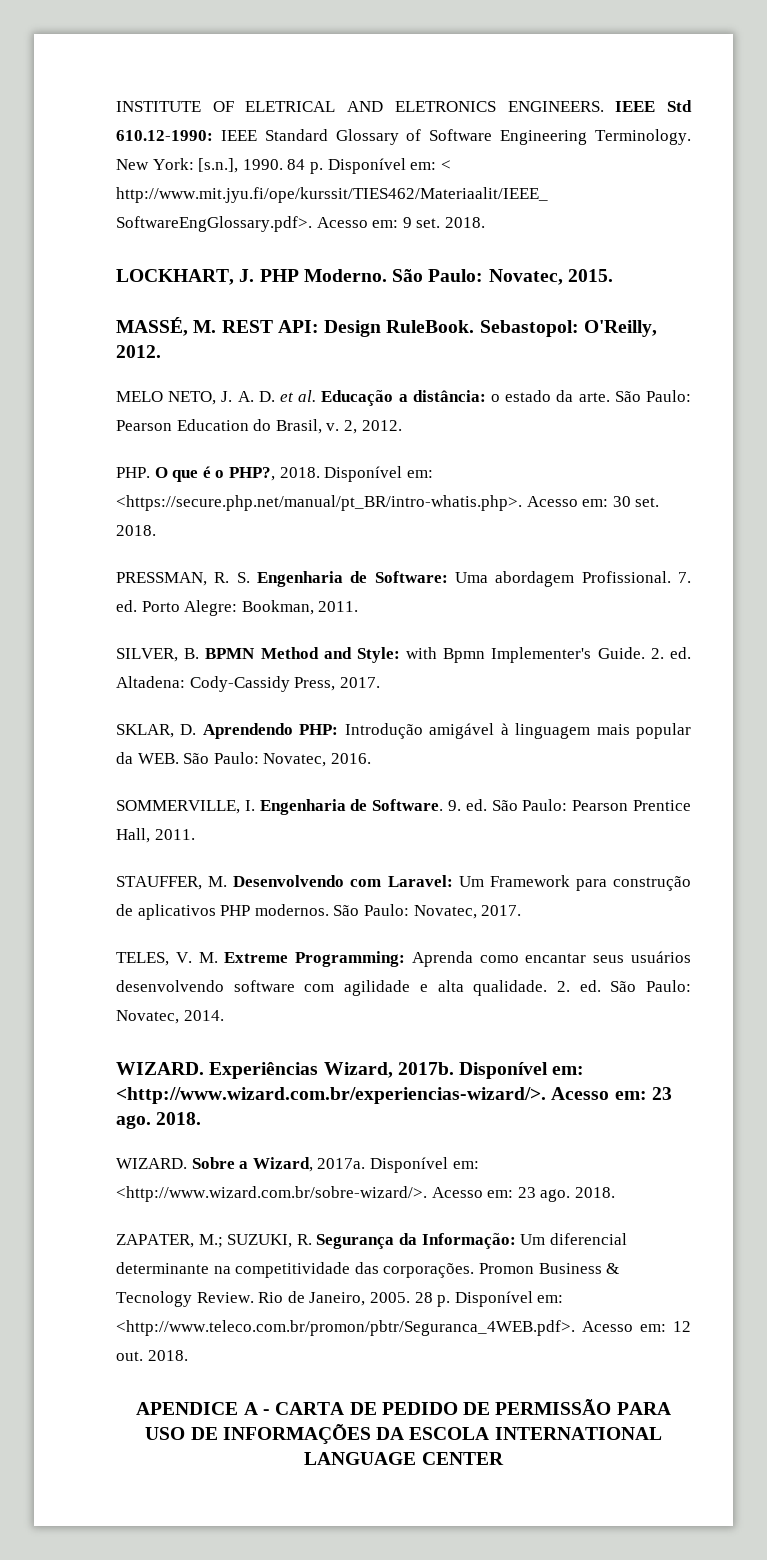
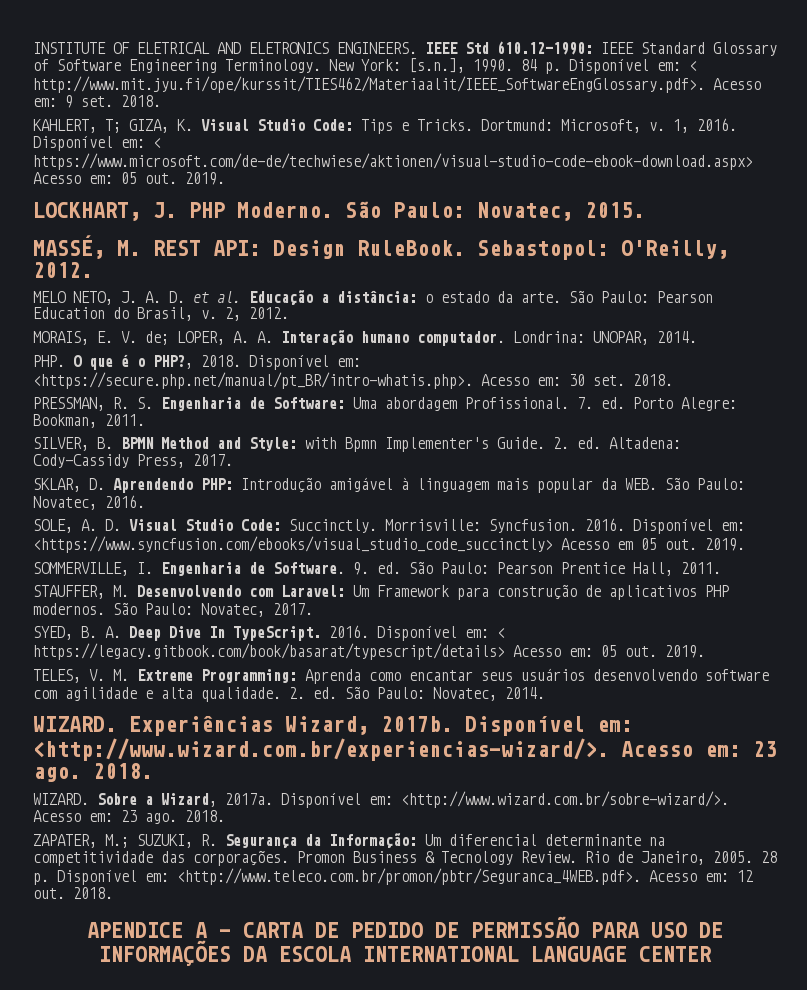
+ KAHLERT, T; GIZA, K. Visual Studio Code: Tips e Tricks. Dortmund: Microsoft, v. 1, 2016. Disponível em: < https://www.microsoft.com/de-de/techwiese/aktionen/visual-studio-code-ebook-download.aspx> Acesso em: 05 out. 2019.
+ MORAIS, E. V. de; LOPER, A. A. Interação humano computador. Londrina: UNOPAR, 2014.
+ SOLE, A. D. Visual Studio Code: Succinctly. Morrisville: Syncfusion. 2016. Disponível em: <https://www.syncfusion.com/ebooks/visual_studio_code_succinctly> Acesso em 05 out. 2019.
+ SYED, B. A. Deep Dive In TypeScript. 2016. Disponível em: < https://legacy.gitbook.com/book/basarat/typescript/details> Acesso em: 05 out. 2019.

